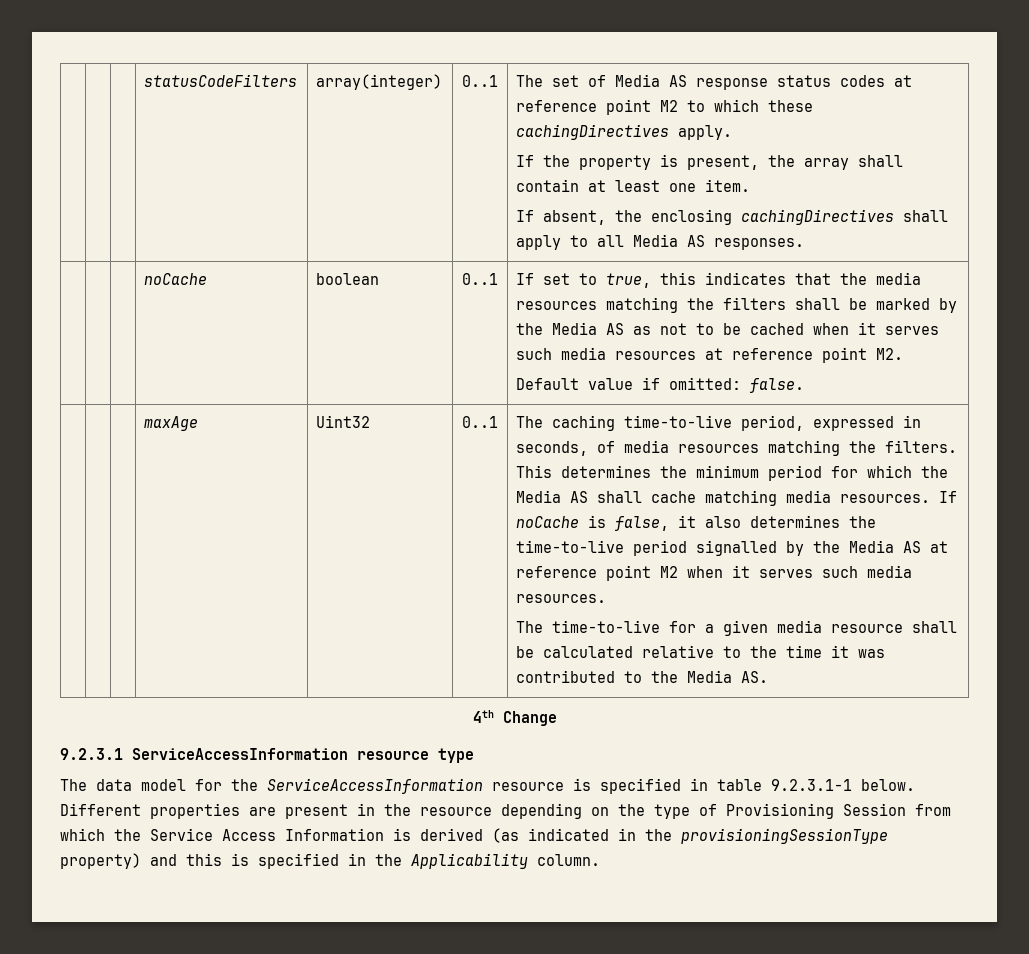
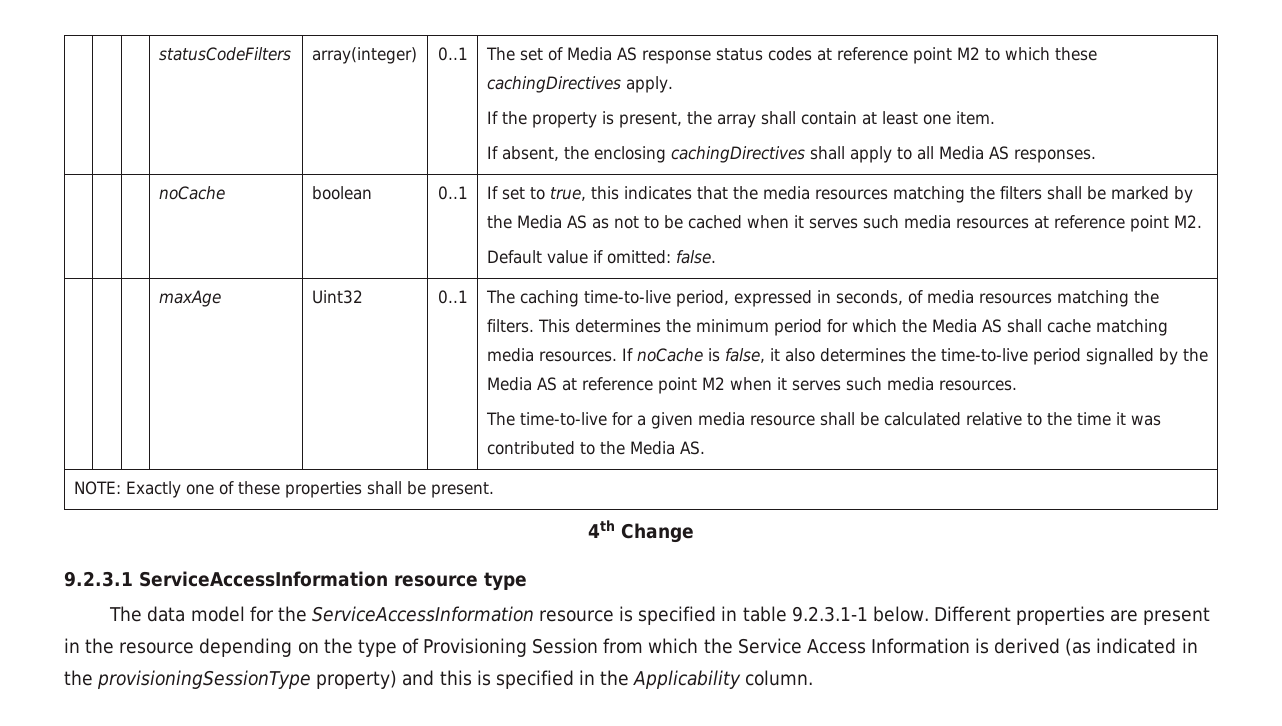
+ NOTE: Exactly one of these properties shall be present.

